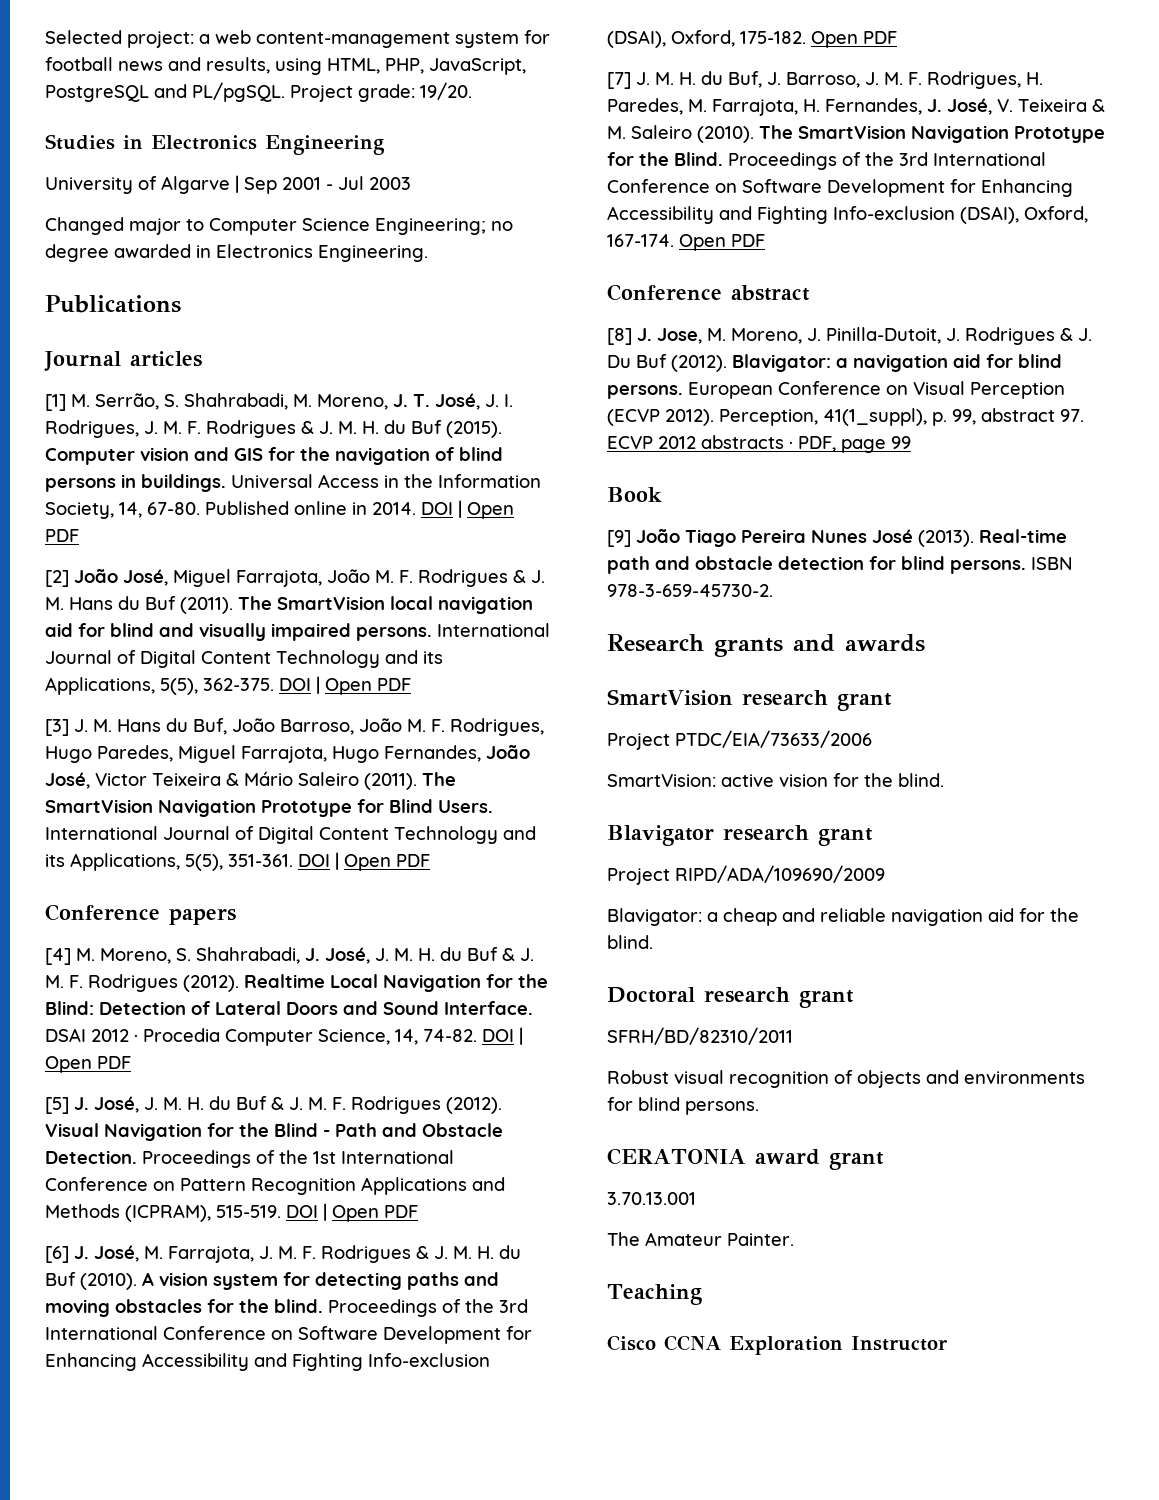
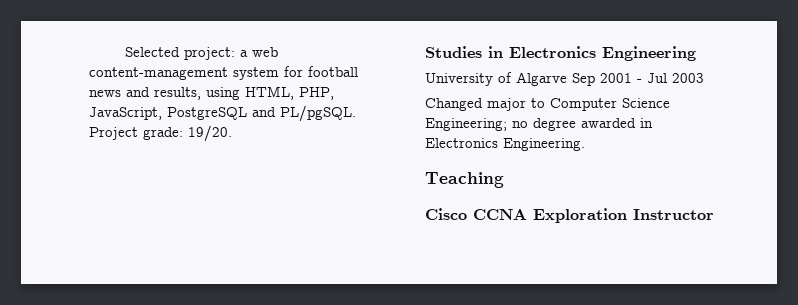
- University of Algarve | Sep 2001 - Jul 2003
+ University of Algarve Sep 2001 - Jul 2003
- Publications
- Journal articles
- [1] M. Serrão, S. Shahrabadi, M. Moreno, J. T. José, J. I. Rodrigues, J. M. F. Rodrigues & J. M. H. du Buf (2015). Computer vision and GIS for the navigation of blind persons in buildings. Universal Access in the Information Society, 14, 67-80. Published online in 2014. DOI | Open PDF
- [2] João José, Miguel Farrajota, João M. F. Rodrigues & J. M. Hans du Buf (2011). The SmartVision local navigation aid for blind and visually impaired persons. International Journal of Digital Content Technology and its Applications, 5(5), 362-375. DOI | Open PDF
- [3] J. M. Hans du Buf, João Barroso, João M. F. Rodrigues, Hugo Paredes, Miguel Farrajota, Hugo Fernandes, João José, Victor Teixeira & Mário Saleiro (2011). The SmartVision Navigation Prototype for Blind Users. International Journal of Digital Content Technology and its Applications, 5(5), 351-361. DOI | Open PDF
- Conference papers
- [4] M. Moreno, S. Shahrabadi, J. José, J. M. H. du Buf & J. M. F. Rodrigues (2012). Realtime Local Navigation for the Blind: Detection of Lateral Doors and Sound Interface. DSAI 2012 · Procedia Computer Science, 14, 74-82. DOI | Open PDF
- [5] J. José, J. M. H. du Buf & J. M. F. Rodrigues (2012). Visual Navigation for the Blind - Path and Obstacle Detection. Proceedings of the 1st International Conference on Pattern Recognition Applications and Methods (ICPRAM), 515-519. DOI | Open PDF
- [6] J. José, M. Farrajota, J. M. F. Rodrigues & J. M. H. du Buf (2010). A vision system for detecting paths and moving obstacles for the blind. Proceedings of the 3rd International Conference on Software Development for Enhancing Accessibility and Fighting Info-exclusion (DSAI), Oxford, 175-182. Open PDF
- [7] J. M. H. du Buf, J. Barroso, J. M. F. Rodrigues, H. Paredes, M. Farrajota, H. Fernandes, J. José, V. Teixeira & M. Saleiro (2010). The SmartVision Navigation Prototype for the Blind. Proceedings of the 3rd International Conference on Software Development for Enhancing Accessibility and Fighting Info-exclusion (DSAI), Oxford, 167-174. Open PDF
- Conference abstract
- [8] J. Jose, M. Moreno, J. Pinilla-Dutoit, J. Rodrigues & J. Du Buf (2012). Blavigator: a navigation aid for blind persons. European Conference on Visual Perception (ECVP 2012). Perception, 41(1_suppl), p. 99, abstract 97. ECVP 2012 abstracts · PDF, page 99
- Book
- [9] João Tiago Pereira Nunes José (2013). Real-time path and obstacle detection for blind persons. ISBN 978-3-659-45730-2.
- Research grants and awards
- SmartVision research grant
- Project PTDC/EIA/73633/2006
- SmartVision: active vision for the blind.
- Blavigator research grant
- Project RIPD/ADA/109690/2009
- Blavigator: a cheap and reliable navigation aid for the blind.
- Doctoral research grant
- SFRH/BD/82310/2011
- Robust visual recognition of objects and environments for blind persons.
- CERATONIA award grant
- 3.70.13.001
- The Amateur Painter.

